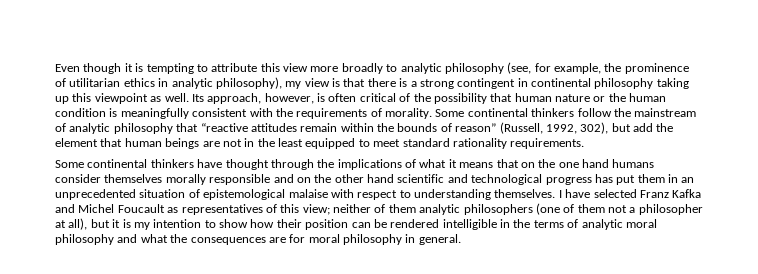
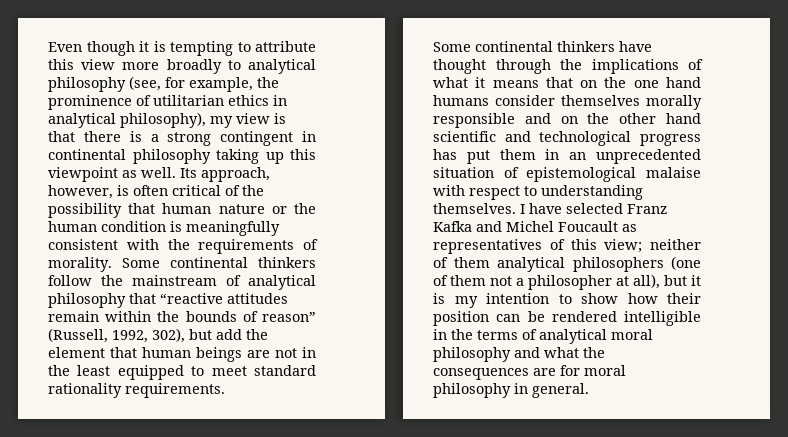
- Even though it is tempting to attribute this view more broadly to analytic philosophy (see, for example, the prominence of utilitarian ethics in analytic philosophy), my view is that there is a strong contingent in continental philosophy taking up this viewpoint as well.
+ Even though it is tempting to attribute this view more broadly to analytical philosophy (see, for example, the prominence of utilitarian ethics in analytical philosophy), my view is that there is a strong contingent in continental philosophy taking up this viewpoint as well.
- Some continental thinkers follow the mainstream of analytic philosophy that “reactive attitudes remain within the bounds of reason” (Russell, 1992, 302), but add the element that human beings are not in the least equipped to meet standard rationality requirements.
+ Some continental thinkers follow the mainstream of analytical philosophy that “reactive attitudes remain within the bounds of reason” (Russell, 1992, 302), but add the element that human beings are not in the least equipped to meet standard rationality requirements.
- I have selected Franz Kafka and Michel Foucault as representatives of this view; neither of them analytic philosophers (one of them not a philosopher at all), but it is my intention to show how their position can be rendered intelligible in the terms of analytic moral philosophy and what the consequences are for moral philosophy in general.
+ I have selected Franz Kafka and Michel Foucault as representatives of this view; neither of them analytical philosophers (one of them not a philosopher at all), but it is my intention to show how their position can be rendered intelligible in the terms of analytical moral philosophy and what the consequences are for moral philosophy in general.

